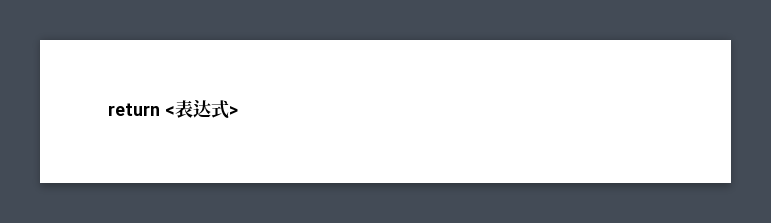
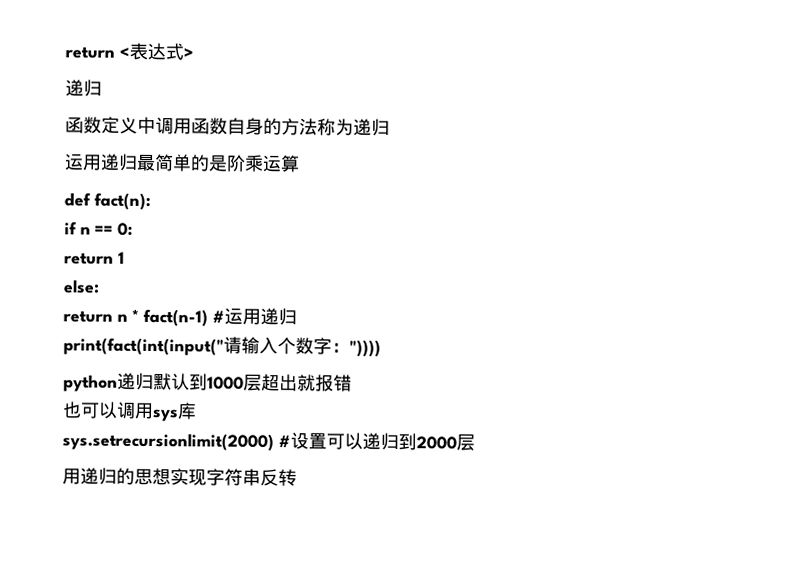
  return <表达式>
+ 递归
+ 函数定义中调用函数自身的方法称为递归
+ 运用递归最简单的是阶乘运算
+ def fact(n):
+ if n == 0:
+ return 1
+ else:
+ return n * fact(n-1) #运用递归
+ print(fact(int(input("请输入个数字："))))
+ python递归默认到1000层超出就报错
+ 也可以调用sys库
+ sys.setrecursionlimit(2000) #设置可以递归到2000层
+ 用递归的思想实现字符串反转

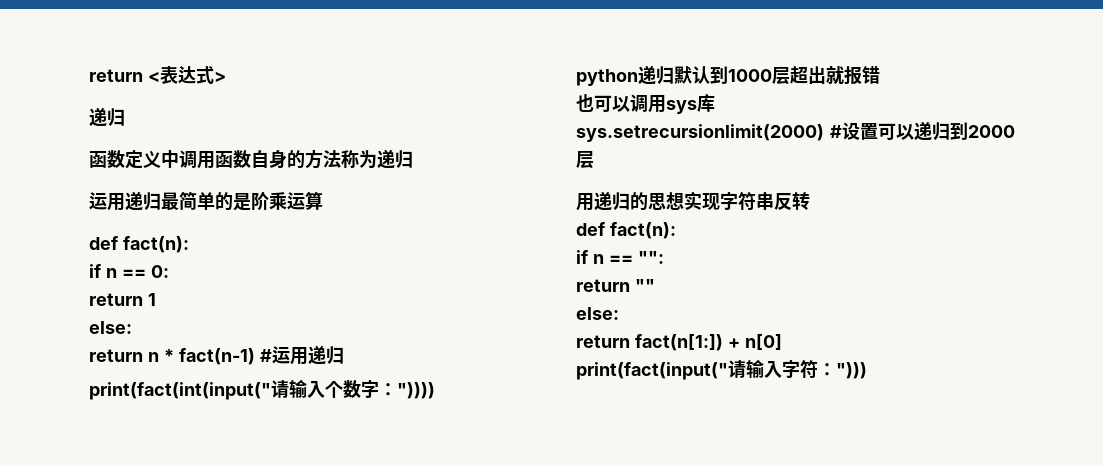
  用递归的思想实现字符串反转
+ def fact(n):
+ if n == "":
+ return ""
+ else:
+ return fact(n[1:]) + n[0]
+ print(fact(input("请输入字符：")))

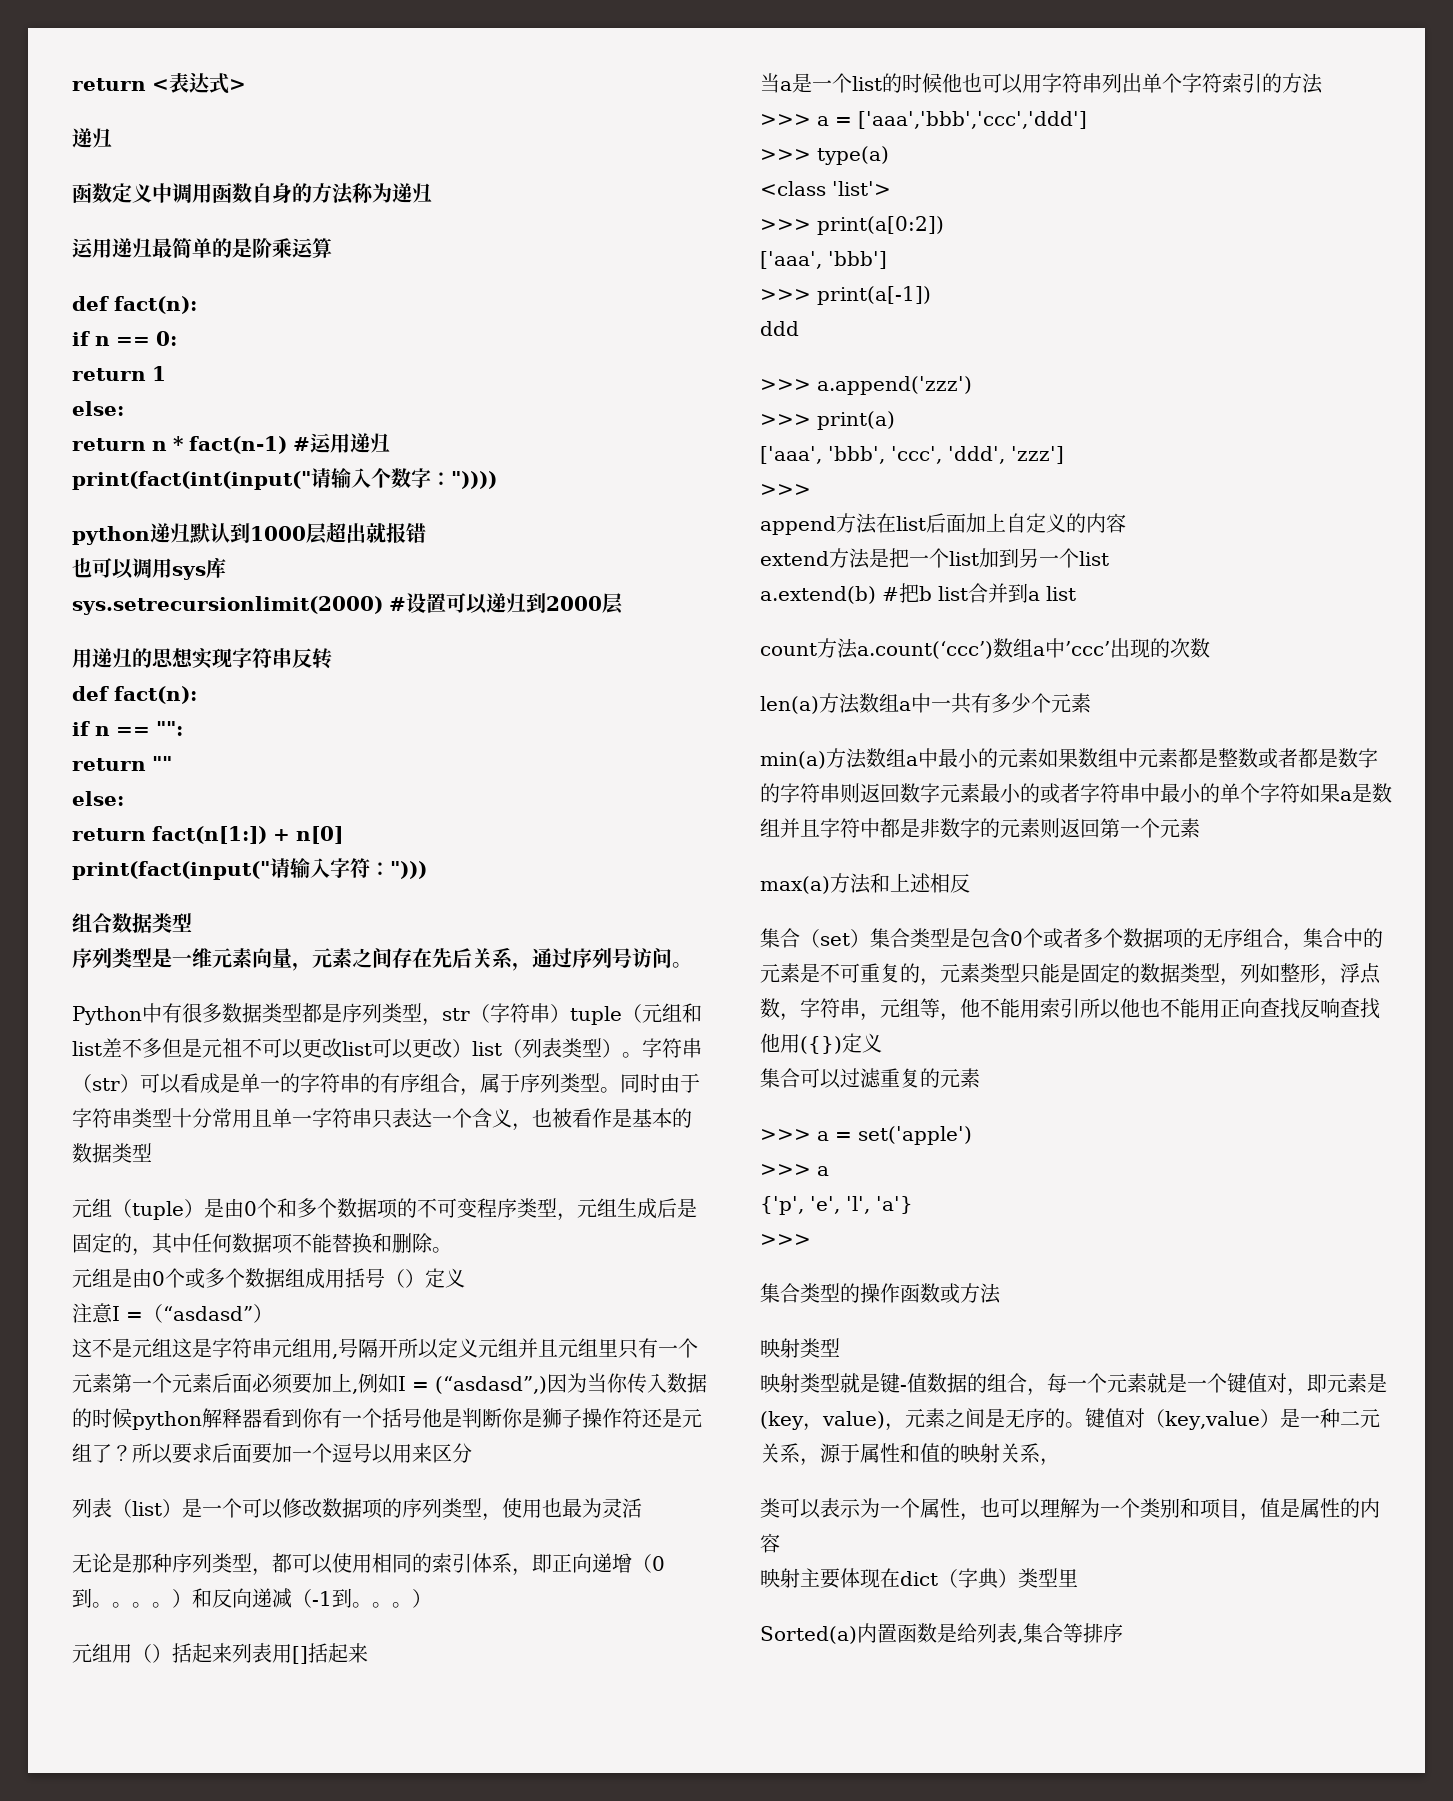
+ 组合数据类型
+ 序列类型是一维元素向量，元素之间存在先后关系，通过序列号访问。
+ Python中有很多数据类型都是序列类型，str（字符串）tuple（元组和list差不多但是元祖不可以更改list可以更改）list（列表类型）。字符串（str）可以看成是单一的字符串的有序组合，属于序列类型。同时由于字符串类型十分常用且单一字符串只表达一个含义，也被看作是基本的数据类型
+ 元组（tuple）是由0个和多个数据项的不可变程序类型，元组生成后是固定的，其中任何数据项不能替换和删除。
+ 元组是由0个或多个数据组成用括号（）定义
+ 注意I =（“asdasd”）
+ 这不是元组这是字符串元组用,号隔开所以定义元组并且元组里只有一个元素第一个元素后面必须要加上,例如I = (“asdasd”,)因为当你传入数据的时候python解释器看到你有一个括号他是判断你是狮子操作符还是元组了？所以要求后面要加一个逗号以用来区分
+ 列表（list）是一个可以修改数据项的序列类型，使用也最为灵活
+ 无论是那种序列类型，都可以使用相同的索引体系，即正向递增（0到。。。。）和反向递减（-1到。。。）
+ 元组用（）括起来列表用[]括起来
+ 当a是一个list的时候他也可以用字符串列出单个字符索引的方法
+ >>> a = ['aaa','bbb','ccc','ddd']
+ >>> type(a)
+ <class 'list'>
+ >>> print(a[0:2])
+ ['aaa', 'bbb']
+ >>> print(a[-1])
+ ddd
+ >>> a.append('zzz')
+ >>> print(a)
+ ['aaa', 'bbb', 'ccc', 'ddd', 'zzz']
+ >>>
+ append方法在list后面加上自定义的内容
+ extend方法是把一个list加到另一个list
+ a.extend(b) #把b list合并到a list
+ count方法a.count(‘ccc’)数组a中’ccc’出现的次数
+ len(a)方法数组a中一共有多少个元素
+ min(a)方法数组a中最小的元素如果数组中元素都是整数或者都是数字的字符串则返回数字元素最小的或者字符串中最小的单个字符如果a是数组并且字符中都是非数字的元素则返回第一个元素
+ max(a)方法和上述相反
+ 集合（set）集合类型是包含0个或者多个数据项的无序组合，集合中的元素是不可重复的，元素类型只能是固定的数据类型，列如整形，浮点数，字符串，元组等，他不能用索引所以他也不能用正向查找反响查找他用({})定义
+ 集合可以过滤重复的元素
+ >>> a = set('apple')
+ >>> a
+ {'p', 'e', 'l', 'a'}
+ >>>
+ 集合类型的操作函数或方法
+ 映射类型
+ 映射类型就是键-值数据的组合，每一个元素就是一个键值对，即元素是(key，value)，元素之间是无序的。键值对（key,value）是一种二元关系，源于属性和值的映射关系，
+ 类可以表示为一个属性，也可以理解为一个类别和项目，值是属性的内容
+ 映射主要体现在dict（字典）类型里
+ Sorted(a)内置函数是给列表,集合等排序

